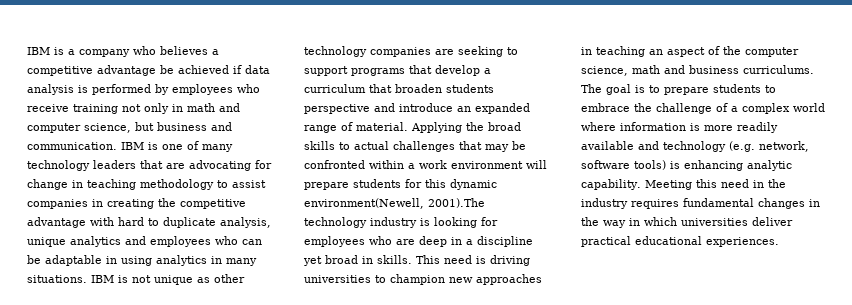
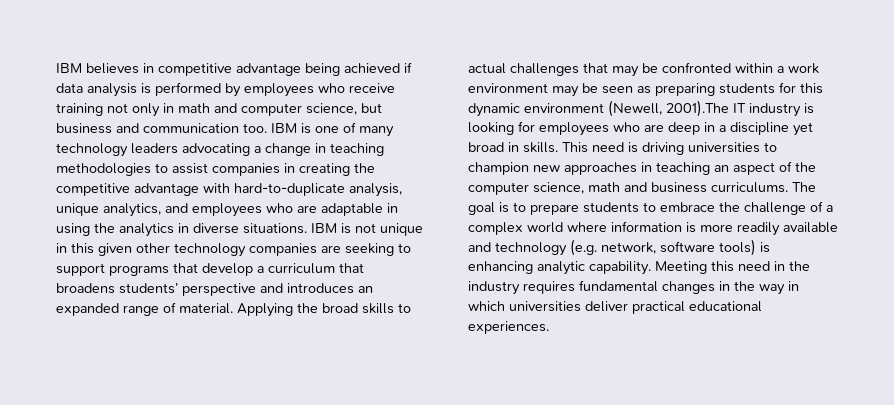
- IBM is a company who believes a competitive advantage be achieved if data analysis is performed by employees who receive training not only in math and computer science, but business and communication.
+ IBM believes in competitive advantage being achieved if data analysis is performed by employees who receive training not only in math and computer science, but business and communication too.
- IBM is one of many technology leaders that are advocating for change in teaching methodology to assist companies in creating the competitive advantage with hard to duplicate analysis, unique analytics and employees who can be adaptable in using analytics in many situations.
+ IBM is one of many technology leaders advocating a change in teaching methodologies to assist companies in creating the competitive advantage with hard-to-duplicate analysis, unique analytics, and employees who are adaptable in using the analytics in diverse situations.
- IBM is not unique as other technology companies are seeking to support programs that develop a curriculum that broaden students perspective and introduce an expanded range of material.
+ IBM is not unique in this given other technology companies are seeking to support programs that develop a curriculum that broadens students’ perspective and introduces an expanded range of material.
- Applying the broad skills to actual challenges that may be confronted within a work environment will prepare students for this dynamic environment(Newell, 2001).The technology industry is looking for employees who are deep in a discipline yet broad in skills.
+ Applying the broad skills to actual challenges that may be confronted within a work environment may be seen as preparing students for this dynamic environment (Newell, 2001).The IT industry is looking for employees who are deep in a discipline yet broad in skills.

